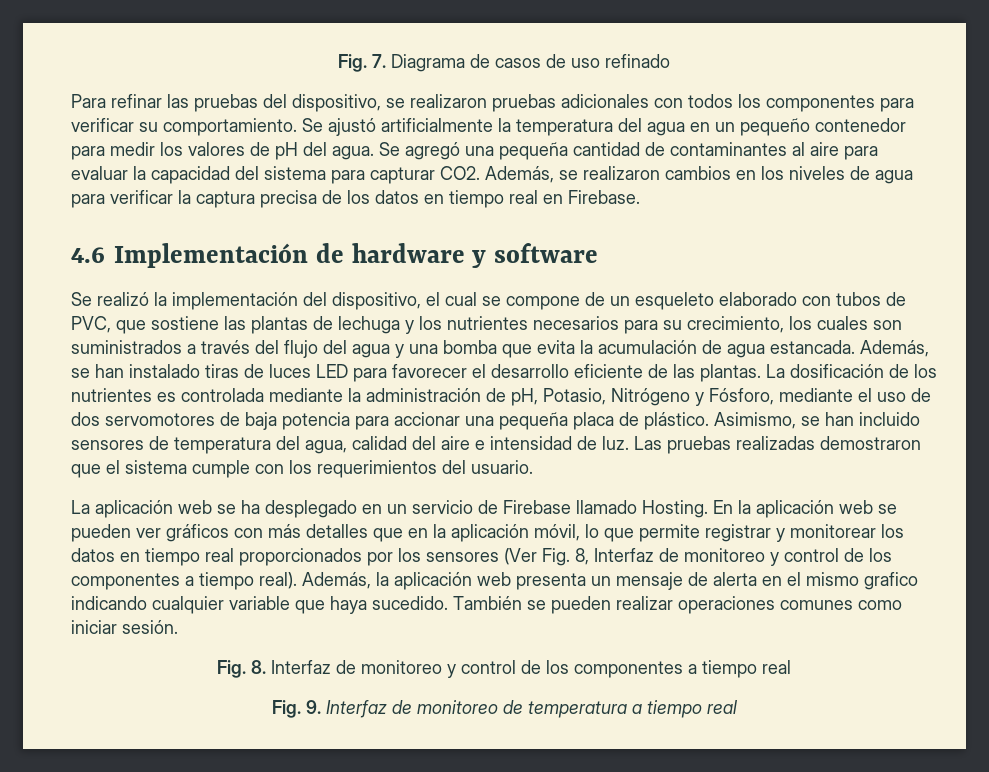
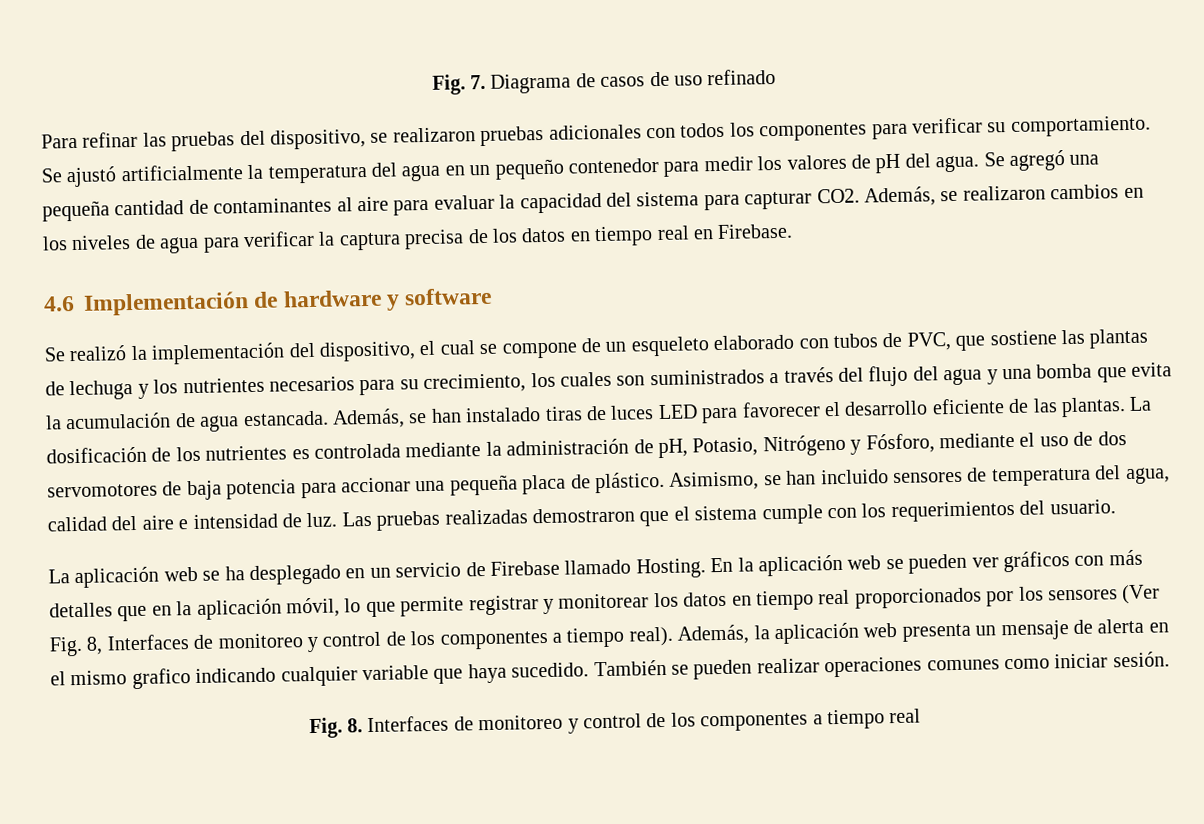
- En la aplicación web se pueden ver gráficos con más detalles que en la aplicación móvil, lo que permite registrar y monitorear los datos en tiempo real proporcionados por los sensores (Ver Fig. 8, Interfaz de monitoreo y control de los componentes a tiempo real).
+ En la aplicación web se pueden ver gráficos con más detalles que en la aplicación móvil, lo que permite registrar y monitorear los datos en tiempo real proporcionados por los sensores (Ver Fig. 8, Interfaces de monitoreo y control de los componentes a tiempo real).
- Fig. 8. Interfaz de monitoreo y control de los componentes a tiempo real
+ Fig. 8. Interfaces de monitoreo y control de los componentes a tiempo real
- Fig. 9. Interfaz de monitoreo de temperatura a tiempo real

